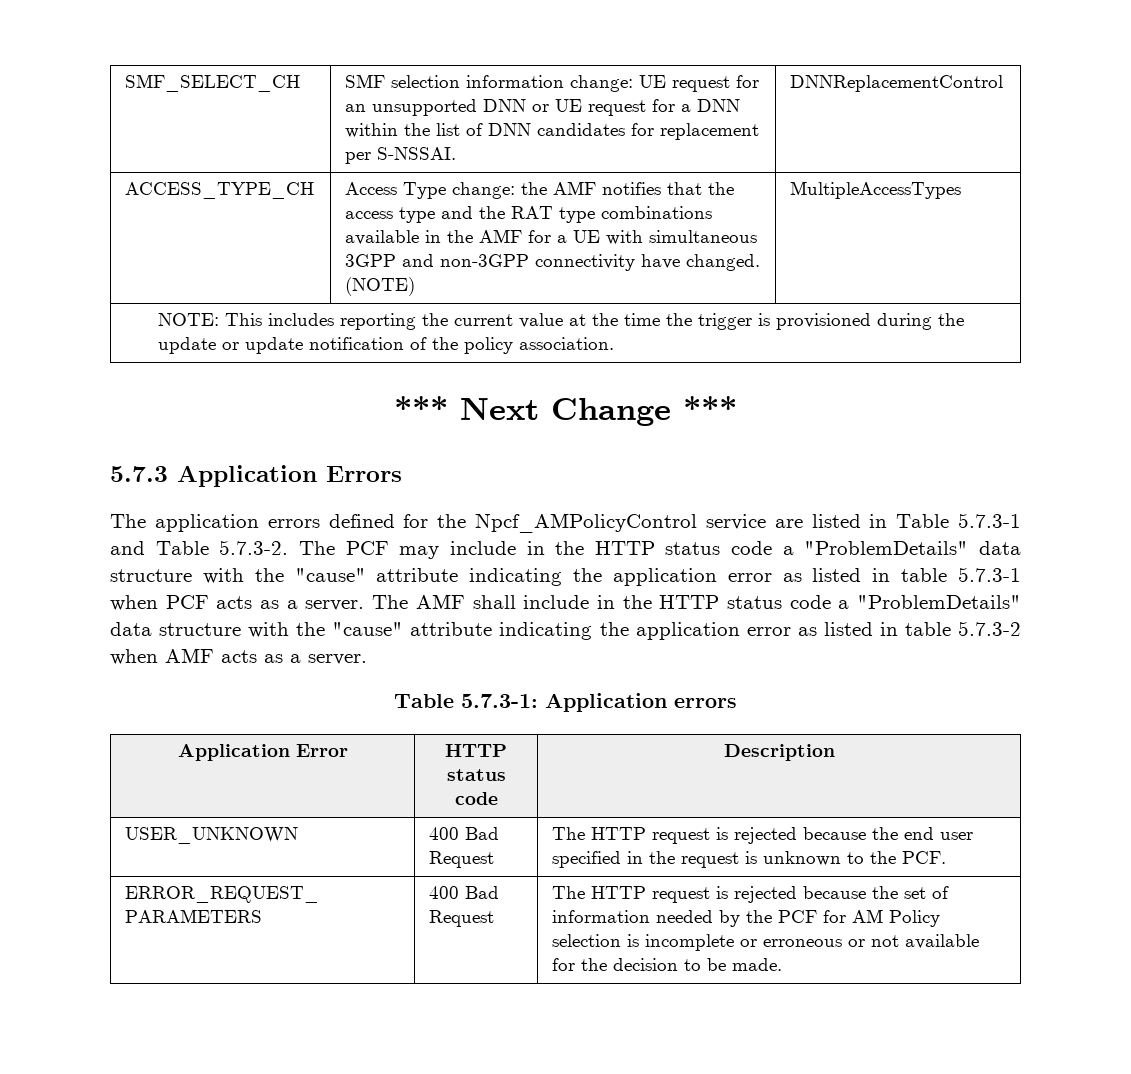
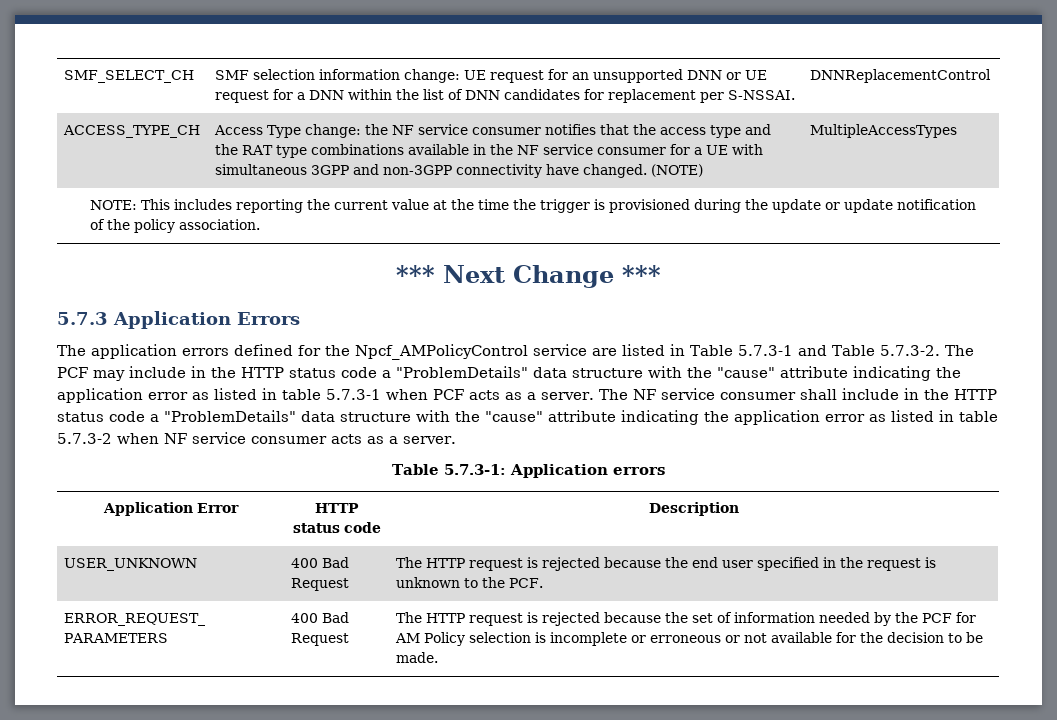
- ACCESS_TYPE_CH | Access Type change: the AMF notifies that the access type and the RAT type combinations available in the AMF for a UE with simultaneous 3GPP and non-3GPP connectivity have changed. (NOTE) | MultipleAccessTypes
+ ACCESS_TYPE_CH | Access Type change: the NF service consumer notifies that the access type and the RAT type combinations available in the NF service consumer for a UE with simultaneous 3GPP and non-3GPP connectivity have changed. (NOTE) | MultipleAccessTypes
- The AMF shall include in the HTTP status code a "ProblemDetails" data structure with the "cause" attribute indicating the application error as listed in table 5.7.3-2 when AMF acts as a server.
+ The NF service consumer shall include in the HTTP status code a "ProblemDetails" data structure with the "cause" attribute indicating the application error as listed in table 5.7.3-2 when NF service consumer acts as a server.

